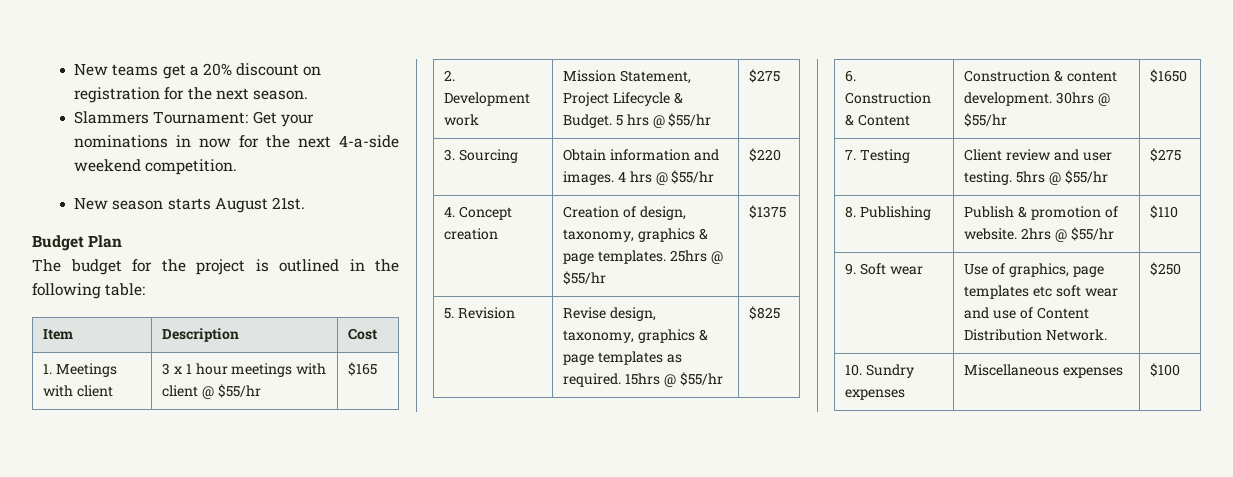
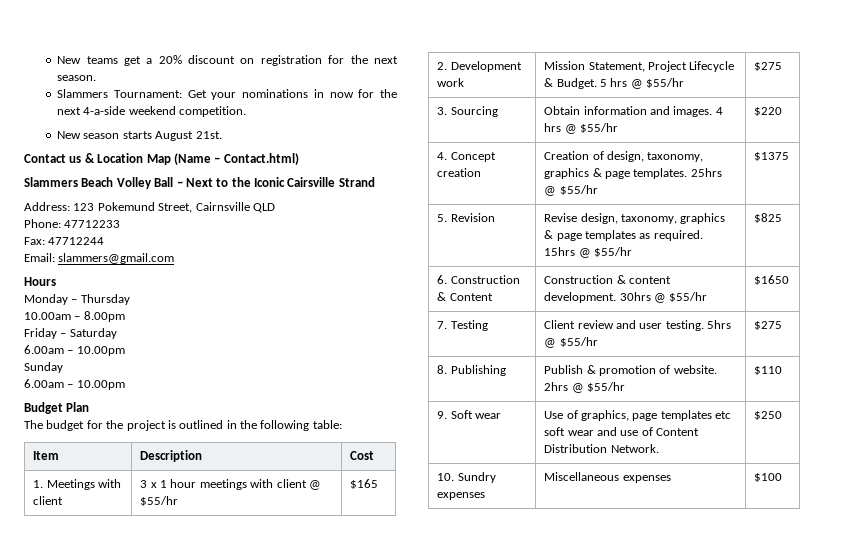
+ Contact us & Location Map (Name – Contact.html)
+ Slammers Beach Volley Ball – Next to the Iconic Cairsville Strand
+ Address: 123 Pokemund Street, Cairnsville QLD
+ Phone: 47712233
+ Fax: 47712244
+ Email: slammers@gmail.com
+ Hours
+ Monday – Thursday
+ 10.00am – 8.00pm
+ Friday – Saturday
+ 6.00am – 10.00pm
+ Sunday
+ 6.00am – 10.00pm

